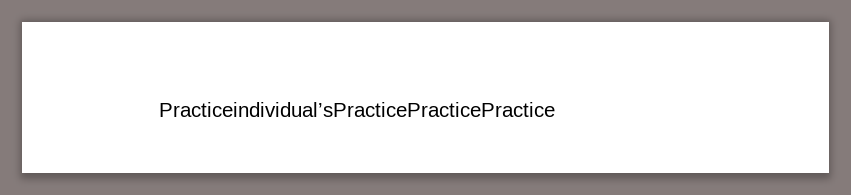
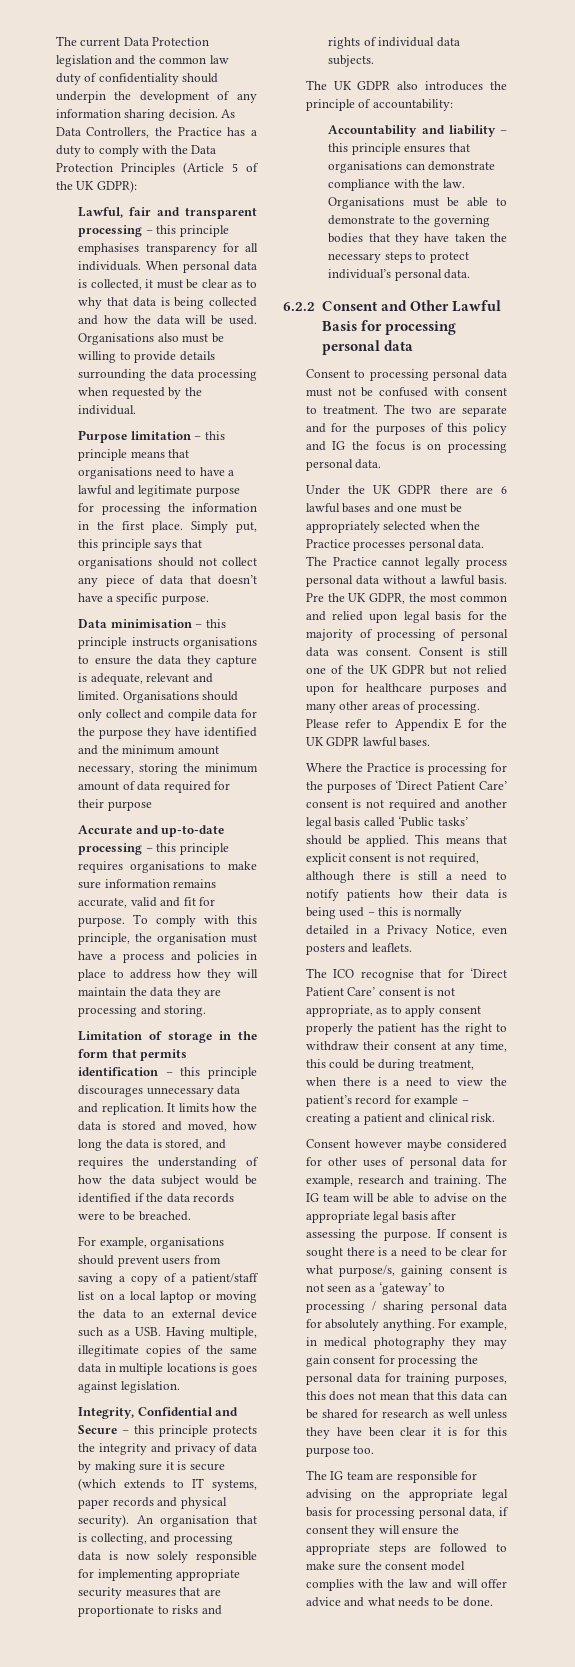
- Practiceindividual’sPracticePracticePractice
+ The current Data Protection legislation and the common law duty of confidentiality should underpin the development of any information sharing decision. As Data Controllers, the Practice has a duty to comply with the Data Protection Principles (Article 5 of the UK GDPR):
+ Lawful, fair and transparent processing – this principle emphasises transparency for all individuals. When personal data is collected, it must be clear as to why that data is being collected and how the data will be used. Organisations also must be willing to provide details surrounding the data processing when requested by the individual.
+ Purpose limitation – this principle means that organisations need to have a lawful and legitimate purpose for processing the information in the first place. Simply put, this principle says that organisations should not collect any piece of data that doesn’t have a specific purpose.
+ Data minimisation – this principle instructs organisations to ensure the data they capture is adequate, relevant and limited. Organisations should only collect and compile data for the purpose they have identified and the minimum amount necessary, storing the minimum amount of data required for their purpose
+ Accurate and up-to-date processing – this principle requires organisations to make sure information remains accurate, valid and fit for purpose. To comply with this principle, the organisation must have a process and policies in place to address how they will maintain the data they are processing and storing.
+ Limitation of storage in the form that permits identification – this principle discourages unnecessary data and replication. It limits how the data is stored and moved, how long the data is stored, and requires the understanding of how the data subject would be identified if the data records were to be breached.
+ For example, organisations should prevent users from saving a copy of a patient/staff list on a local laptop or moving the data to an external device such as a USB. Having multiple, illegitimate copies of the same data in multiple locations is goes against legislation.
+ Integrity, Confidential and Secure – this principle protects the integrity and privacy of data by making sure it is secure (which extends to IT systems, paper records and physical security). An organisation that is collecting, and processing data is now solely responsible for implementing appropriate security measures that are proportionate to risks and rights of individual data subjects.
+ The UK GDPR also introduces the principle of accountability:
+ Accountability and liability – this principle ensures that organisations can demonstrate compliance with the law. Organisations must be able to demonstrate to the governing bodies that they have taken the necessary steps to protect individual’s personal data.
+ 6.2.2 Consent and Other Lawful Basis for processing personal data
+ Consent to processing personal data must not be confused with consent to treatment. The two are separate and for the purposes of this policy and IG the focus is on processing personal data.
+ Under the UK GDPR there are 6 lawful bases and one must be appropriately selected when the Practice processes personal data. The Practice cannot legally process personal data without a lawful basis. Pre the UK GDPR, the most common and relied upon legal basis for the majority of processing of personal data was consent. Consent is still one of the UK GDPR but not relied upon for healthcare purposes and many other areas of processing. Please refer to Appendix E for the UK GDPR lawful bases.
+ Where the Practice is processing for the purposes of ‘Direct Patient Care’ consent is not required and another legal basis called ‘Public tasks’ should be applied. This means that explicit consent is not required, although there is still a need to notify patients how their data is being used – this is normally detailed in a Privacy Notice, even posters and leaflets.
+ The ICO recognise that for ‘Direct Patient Care’ consent is not appropriate, as to apply consent properly the patient has the right to withdraw their consent at any time, this could be during treatment, when there is a need to view the patient’s record for example – creating a patient and clinical risk.
+ Consent however maybe considered for other uses of personal data for example, research and training. The IG team will be able to advise on the appropriate legal basis after assessing the purpose. If consent is sought there is a need to be clear for what purpose/s, gaining consent is not seen as a ‘gateway’ to processing / sharing personal data for absolutely anything. For example, in medical photography they may gain consent for processing the personal data for training purposes, this does not mean that this data can be shared for research as well unless they have been clear it is for this purpose too.
+ The IG team are responsible for advising on the appropriate legal basis for processing personal data, if consent they will ensure the appropriate steps are followed to make sure the consent model complies with the law and will offer advice and what needs to be done.

